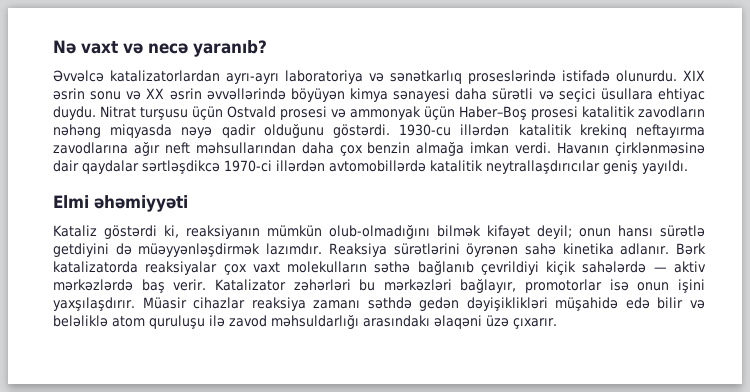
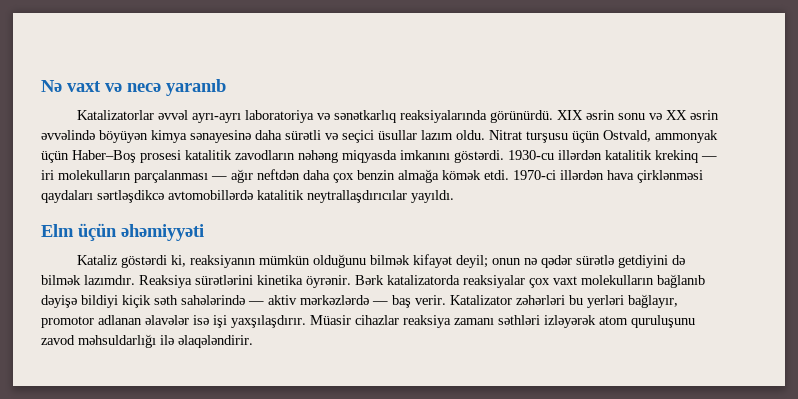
- Nə vaxt və necə yaranıb?
- Əvvəlcə katalizatorlardan ayrı-ayrı laboratoriya və sənətkarlıq proseslərində istifadə olunurdu.
+ Nə vaxt və necə yaranıb
+ Katalizatorlar əvvəl ayrı-ayrı laboratoriya və sənətkarlıq reaksiyalarında görünürdü.
- XIX əsrin sonu və XX əsrin əvvəllərində böyüyən kimya sənayesi daha sürətli və seçici üsullara ehtiyac duydu. Nitrat turşusu üçün Ostvald prosesi və ammonyak üçün Haber–Boş prosesi katalitik zavodların nəhəng miqyasda nəyə qadir olduğunu göstərdi.
+ XIX əsrin sonu və XX əsrin əvvəlində böyüyən kimya sənayesinə daha sürətli və seçici üsullar lazım oldu. Nitrat turşusu üçün Ostvald, ammonyak üçün Haber–Boş prosesi katalitik zavodların nəhəng miqyasda imkanını göstərdi.
- 1930-cu illərdən katalitik krekinq neftayırma zavodlarına ağır neft məhsullarından daha çox benzin almağa imkan verdi. Havanın çirklənməsinə dair qaydalar sərtləşdikcə 1970-ci illərdən avtomobillərdə katalitik neytrallaşdırıcılar geniş yayıldı.
+ 1930-cu illərdən katalitik krekinq — iri molekulların parçalanması — ağır neftdən daha çox benzin almağa kömək etdi. 1970-ci illərdən hava çirklənməsi qaydaları sərtləşdikcə avtomobillərdə katalitik neytrallaşdırıcılar yayıldı.
- Elmi əhəmiyyəti
+ Elm üçün əhəmiyyəti
- Kataliz göstərdi ki, reaksiyanın mümkün olub-olmadığını bilmək kifayət deyil; onun hansı sürətlə getdiyini də müəyyənləşdirmək lazımdır.
+ Kataliz göstərdi ki, reaksiyanın mümkün olduğunu bilmək kifayət deyil; onun nə qədər sürətlə getdiyini də bilmək lazımdır.
- Reaksiya sürətlərini öyrənən sahə kinetika adlanır.
+ Reaksiya sürətlərini kinetika öyrənir.
- Bərk katalizatorda reaksiyalar çox vaxt molekulların səthə bağlanıb çevrildiyi kiçik sahələrdə — aktiv mərkəzlərdə baş verir.
+ Bərk katalizatorda reaksiyalar çox vaxt molekulların bağlanıb dəyişə bildiyi kiçik səth sahələrində — aktiv mərkəzlərdə — baş verir.
- Katalizator zəhərləri bu mərkəzləri bağlayır, promotorlar isə onun işini yaxşılaşdırır.
+ Katalizator zəhərləri bu yerləri bağlayır, promotor adlanan əlavələr isə işi yaxşılaşdırır.
- Müasir cihazlar reaksiya zamanı səthdə gedən dəyişiklikləri müşahidə edə bilir və beləliklə atom quruluşu ilə zavod məhsuldarlığı arasındakı əlaqəni üzə çıxarır.
+ Müasir cihazlar reaksiya zamanı səthləri izləyərək atom quruluşunu zavod məhsuldarlığı ilə əlaqələndirir.

